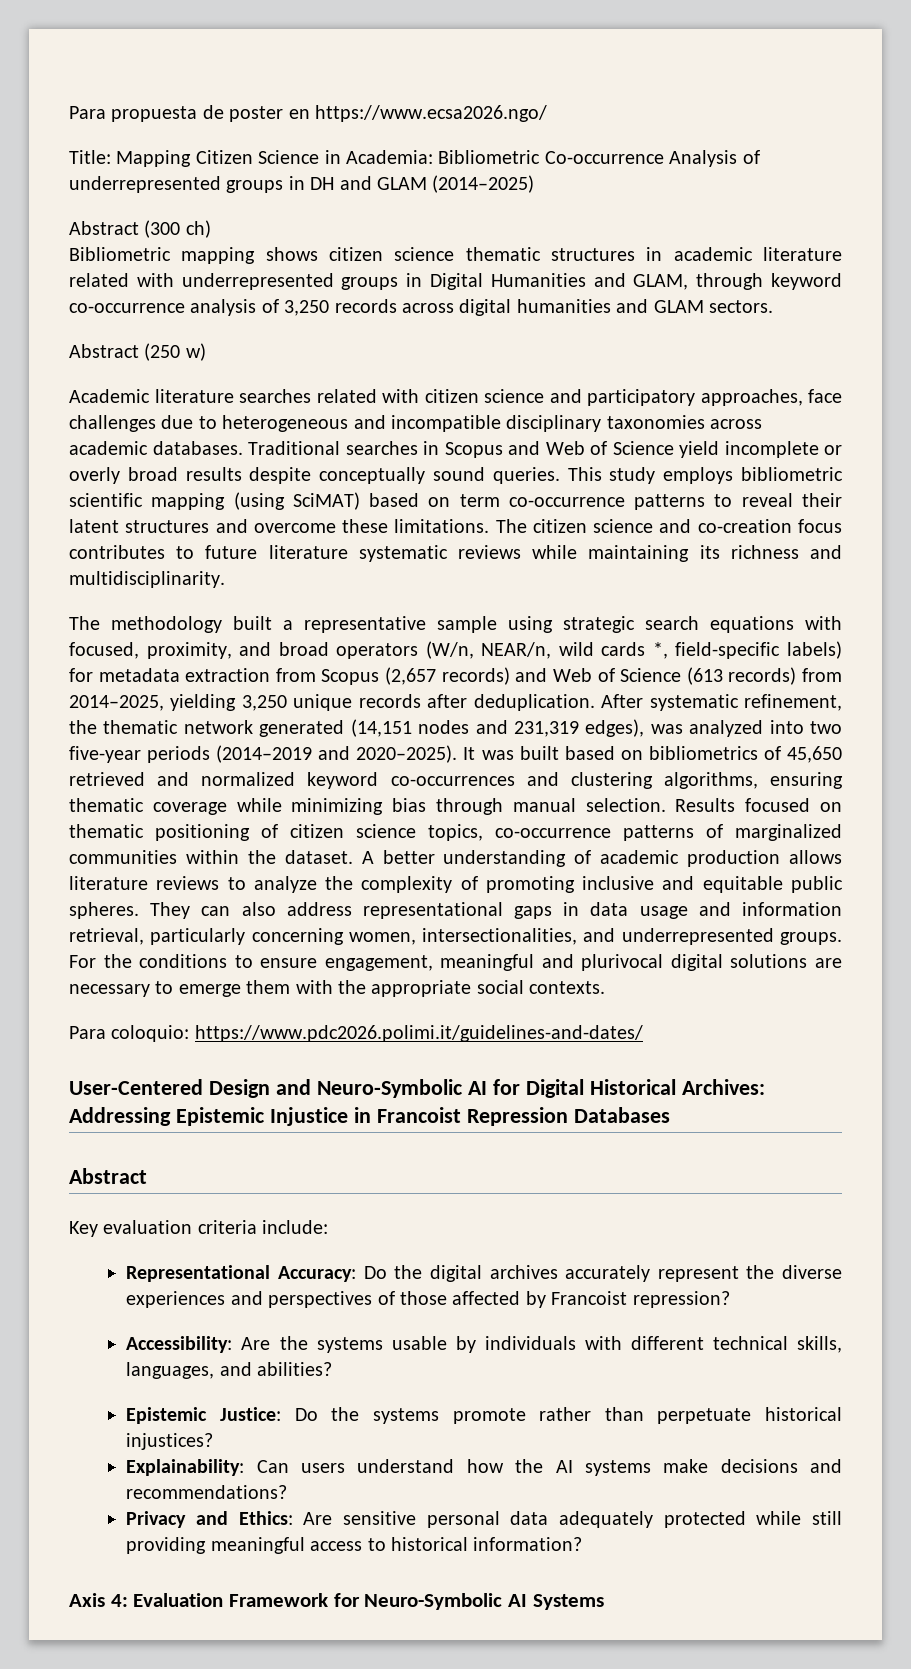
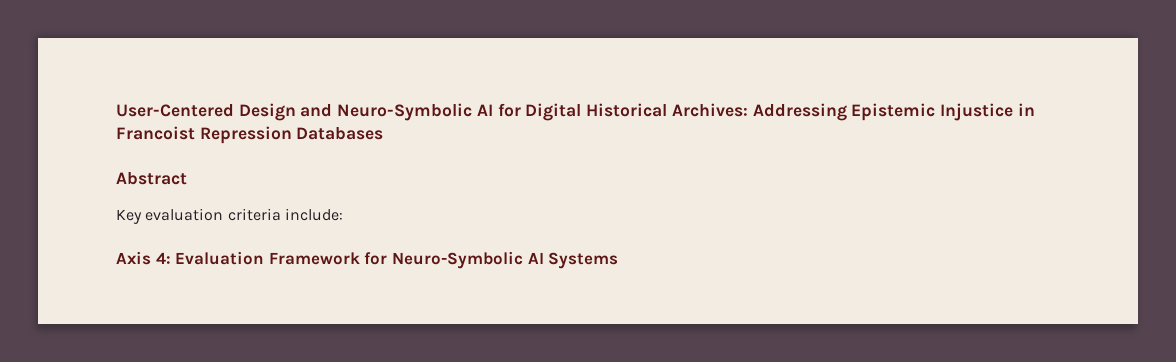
- Para propuesta de poster en https://www.ecsa2026.ngo/
- Title: Mapping Citizen Science in Academia: Bibliometric Co-occurrence Analysis of underrepresented groups in DH and GLAM (2014–2025)
- Abstract (300 ch)
- Bibliometric mapping shows citizen science thematic structures in academic literature related with underrepresented groups in Digital Humanities and GLAM, through keyword co-occurrence analysis of 3,250 records across digital humanities and GLAM sectors.
- Abstract (250 w)
- Academic literature searches related with citizen science and participatory approaches, face challenges due to heterogeneous and incompatible disciplinary taxonomies across academic databases. Traditional searches in Scopus and Web of Science yield incomplete or overly broad results despite conceptually sound queries. This study employs bibliometric scientific mapping (using SciMAT) based on term co-occurrence patterns to reveal their latent structures and overcome these limitations. The citizen science and co-creation focus contributes to future literature systematic reviews while maintaining its richness and multidisciplinarity.
- The methodology built a representative sample using strategic search equations with focused, proximity, and broad operators (W/n, NEAR/n, wild cards *, field-specific labels) for metadata extraction from Scopus (2,657 records) and Web of Science (613 records) from 2014–2025, yielding 3,250 unique records after deduplication. After systematic refinement, the thematic network generated (14,151 nodes and 231,319 edges), was analyzed into two five-year periods (2014–2019 and 2020–2025). It was built based on bibliometrics of 45,650 retrieved and normalized keyword co-occurrences and clustering algorithms, ensuring thematic coverage while minimizing bias through manual selection. Results focused on thematic positioning of citizen science topics, co-occurrence patterns of marginalized communities within the dataset. A better understanding of academic production allows literature reviews to analyze the complexity of promoting inclusive and equitable public spheres. They can also address representational gaps in data usage and information retrieval, particularly concerning women, intersectionalities, and underrepresented groups. For the conditions to ensure engagement, meaningful and plurivocal digital solutions are necessary to emerge them with the appropriate social contexts.
- Para coloquio: https://www.pdc2026.polimi.it/guidelines-and-dates/
- Representational Accuracy: Do the digital archives accurately represent the diverse experiences and perspectives of those affected by Francoist repression?
- Accessibility: Are the systems usable by individuals with different technical skills, languages, and abilities?
- Epistemic Justice: Do the systems promote rather than perpetuate historical injustices?
- Explainability: Can users understand how the AI systems make decisions and recommendations?
- Privacy and Ethics: Are sensitive personal data adequately protected while still providing meaningful access to historical information?

